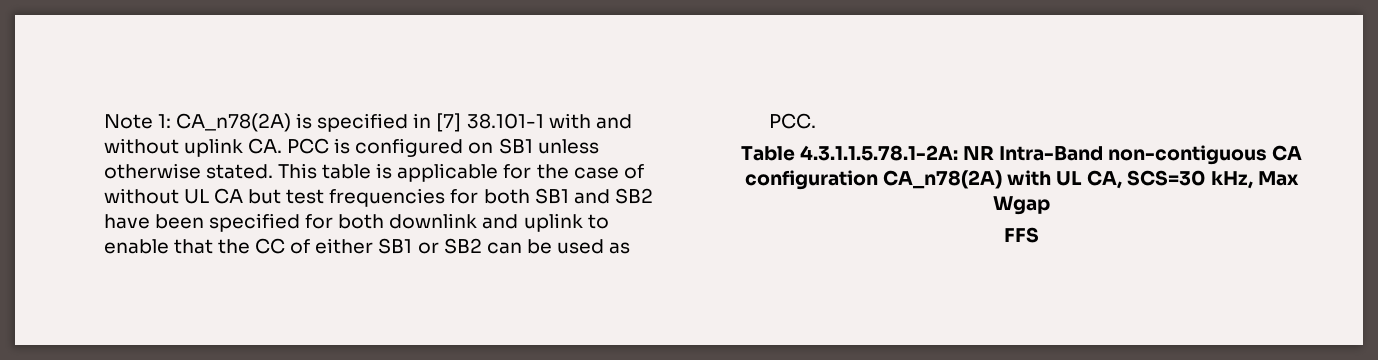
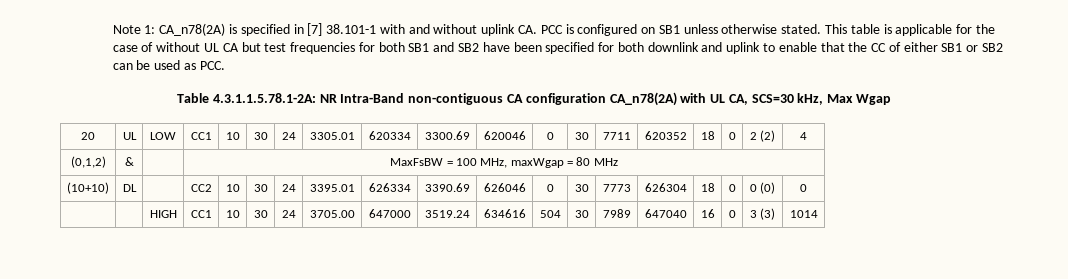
- FFS
+ 20 | UL | LOW | CC1 | 10 | 30 | 24 | 3305.01 | 620334 | 3300.69 | 620046 | 0 | 30 | 7711 | 620352 | 18 | 0 | 2 (2) | 4
+ (0,1,2) | & | | MaxFsBW = 100 MHz, maxWgap = 80 MHz
+ (10+10) | DL | | CC2 | 10 | 30 | 24 | 3395.01 | 626334 | 3390.69 | 626046 | 0 | 30 | 7773 | 626304 | 18 | 0 | 0 (0) | 0
+ | | HIGH | CC1 | 10 | 30 | 24 | 3705.00 | 647000 | 3519.24 | 634616 | 504 | 30 | 7989 | 647040 | 16 | 0 | 3 (3) | 1014

